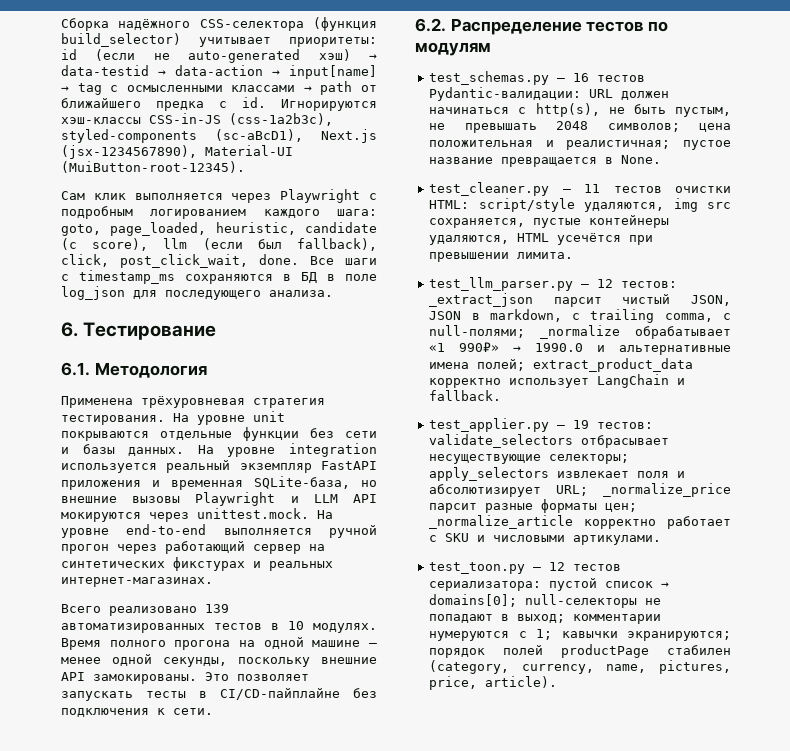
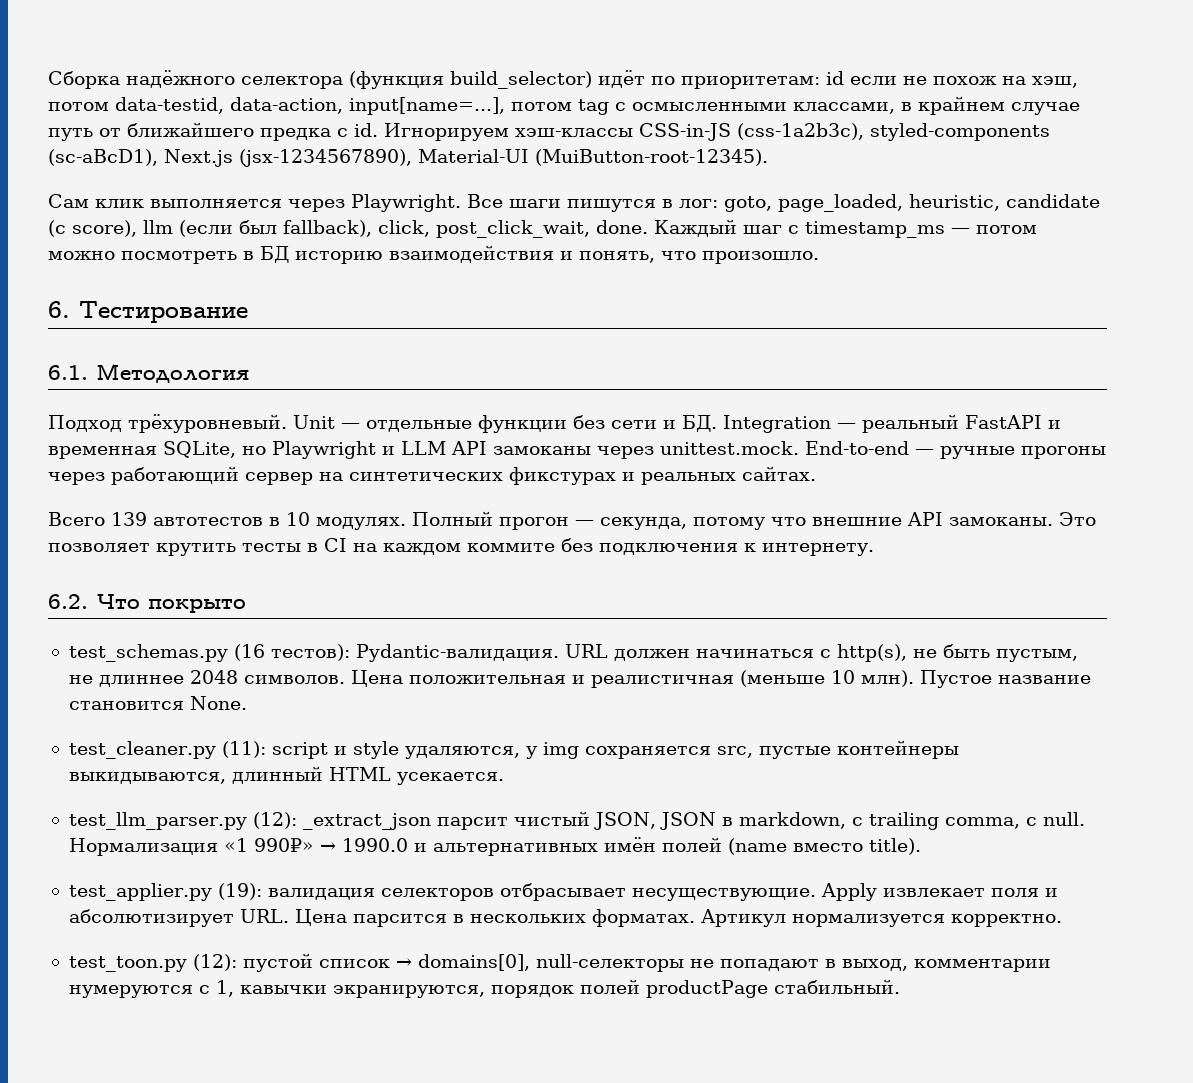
- Сборка надёжного CSS-селектора (функция build_selector) учитывает приоритеты: id (если не auto-generated хэш) → data-testid → data-action → input[name] → tag с осмысленными классами → path от ближайшего предка с id.
+ Сборка надёжного селектора (функция build_selector) идёт по приоритетам: id если не похож на хэш, потом data-testid, data-action, input[name=...], потом tag с осмысленными классами, в крайнем случае путь от ближайшего предка с id.
- Игнорируются хэш-классы CSS-in-JS (css-1a2b3c), styled-components (sc-aBcD1), Next.js (jsx-1234567890), Material-UI (MuiButton-root-12345).
+ Игнорируем хэш-классы CSS-in-JS (css-1a2b3c), styled-components (sc-aBcD1), Next.js (jsx-1234567890), Material-UI (MuiButton-root-12345).
- Сам клик выполняется через Playwright с подробным логированием каждого шага: goto, page_loaded, heuristic, candidate (с score), llm (если был fallback), click, post_click_wait, done.
+ Сам клик выполняется через Playwright. Все шаги пишутся в лог: goto, page_loaded, heuristic, candidate (с score), llm (если был fallback), click, post_click_wait, done.
- Все шаги с timestamp_ms сохраняются в БД в поле log_json для последующего анализа.
+ Каждый шаг с timestamp_ms — потом можно посмотреть в БД историю взаимодействия и понять, что произошло.
  6. Тестирование
  6.1. Методология
- Применена трёхуровневая стратегия тестирования. На уровне unit покрываются отдельные функции без сети и базы данных. На уровне integration используется реальный экземпляр FastAPI приложения и временная SQLite-база, но внешние вызовы Playwright и LLM API мокируются через unittest.mock. На уровне end-to-end выполняется ручной прогон через работающий сервер на синтетических фикстурах и реальных интернет-магазинах.
+ Подход трёхуровневый. Unit — отдельные функции без сети и БД. Integration — реальный FastAPI и временная SQLite, но Playwright и LLM API замоканы через unittest.mock. End-to-end — ручные прогоны через работающий сервер на синтетических фикстурах и реальных сайтах.
- Всего реализовано 139 автоматизированных тестов в 10 модулях. Время полного прогона на одной машине — менее одной секунды, поскольку внешние API замокированы.
+ Всего 139 автотестов в 10 модулях. Полный прогон — секунда, потому что внешние API замоканы.
- Это позволяет запускать тесты в CI/CD-пайплайне без подключения к сети.
+ Это позволяет крутить тесты в CI на каждом коммите без подключения к интернету.
- 6.2. Распределение тестов по модулям
- test_schemas.py — 16 тестов Pydantic-валидации: URL должен начинаться с http(s), не быть пустым, не превышать 2048 символов; цена положительная и реалистичная; пустое название превращается в None.
- test_cleaner.py — 11 тестов очистки HTML: script/style удаляются, img src сохраняется, пустые контейнеры удаляются, HTML усечётся при превышении лимита.
- test_llm_parser.py — 12 тестов: _extract_json парсит чистый JSON, JSON в markdown, с trailing comma, с null-полями; _normalize обрабатывает «1 990₽» → 1990.0 и альтернативные имена полей; extract_product_data корректно использует LangChain и fallback.
- test_applier.py — 19 тестов: validate_selectors отбрасывает несуществующие селекторы; apply_selectors извлекает поля и абсолютизирует URL; _normalize_price парсит разные форматы цен; _normalize_article корректно работает с SKU и числовыми артикулами.
- test_toon.py — 12 тестов сериализатора: пустой список → domains[0]; null-селекторы не попадают в выход; комментарии нумеруются с 1; кавычки экранируются; порядок полей productPage стабилен (category, currency, name, pictures, price, article).
+ 6.2. Что покрыто
+ test_schemas.py (16 тестов): Pydantic-валидация. URL должен начинаться с http(s), не быть пустым, не длиннее 2048 символов. Цена положительная и реалистичная (меньше 10 млн). Пустое название становится None.
+ test_cleaner.py (11): script и style удаляются, у img сохраняется src, пустые контейнеры выкидываются, длинный HTML усекается.
+ test_llm_parser.py (12): _extract_json парсит чистый JSON, JSON в markdown, с trailing comma, с null. Нормализация «1 990₽» → 1990.0 и альтернативных имён полей (name вместо title).
+ test_applier.py (19): валидация селекторов отбрасывает несуществующие. Apply извлекает поля и абсолютизирует URL. Цена парсится в нескольких форматах. Артикул нормализуется корректно.
+ test_toon.py (12): пустой список → domains[0], null-селекторы не попадают в выход, комментарии нумеруются с 1, кавычки экранируются, порядок полей productPage стабильный.

